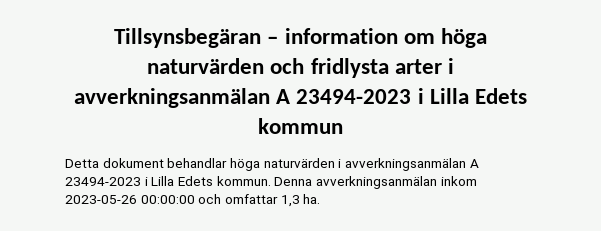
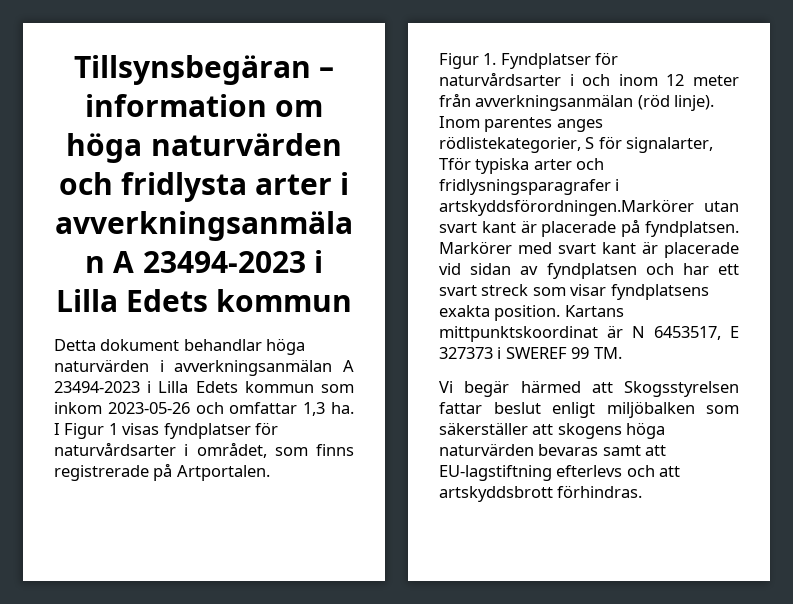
- Detta dokument behandlar höga naturvärden i avverkningsanmälan A 23494-2023 i Lilla Edets kommun. Denna avverkningsanmälan inkom 2023-05-26 00:00:00 och omfattar 1,3 ha.
+ Detta dokument behandlar höga naturvärden i avverkningsanmälan A 23494-2023 i Lilla Edets kommun som inkom 2023-05-26 och omfattar 1,3 ha.
+ I Figur 1 visas fyndplatser för naturvårdsarter i området, som finns registrerade på Artportalen.
+ Figur 1. Fyndplatser för naturvårdsarter i och inom 12 meter från avverkningsanmälan (röd linje). Inom parentes anges rödlistekategorier, S för signalarter, Tför typiska arter och fridlysningsparagrafer i artskyddsförordningen.Markörer utan svart kant är placerade på fyndplatsen. Markörer med svart kant är placerade vid sidan av fyndplatsen och har ett svart streck som visar fyndplatsens exakta position. Kartans mittpunktskoordinat är N 6453517, E 327373 i SWEREF 99 TM.
+ Vi begär härmed att Skogsstyrelsen fattar beslut enligt miljöbalken som säkerställer att skogens höga naturvärden bevaras samt att EU-lagstiftning efterlevs och att artskyddsbrott förhindras.

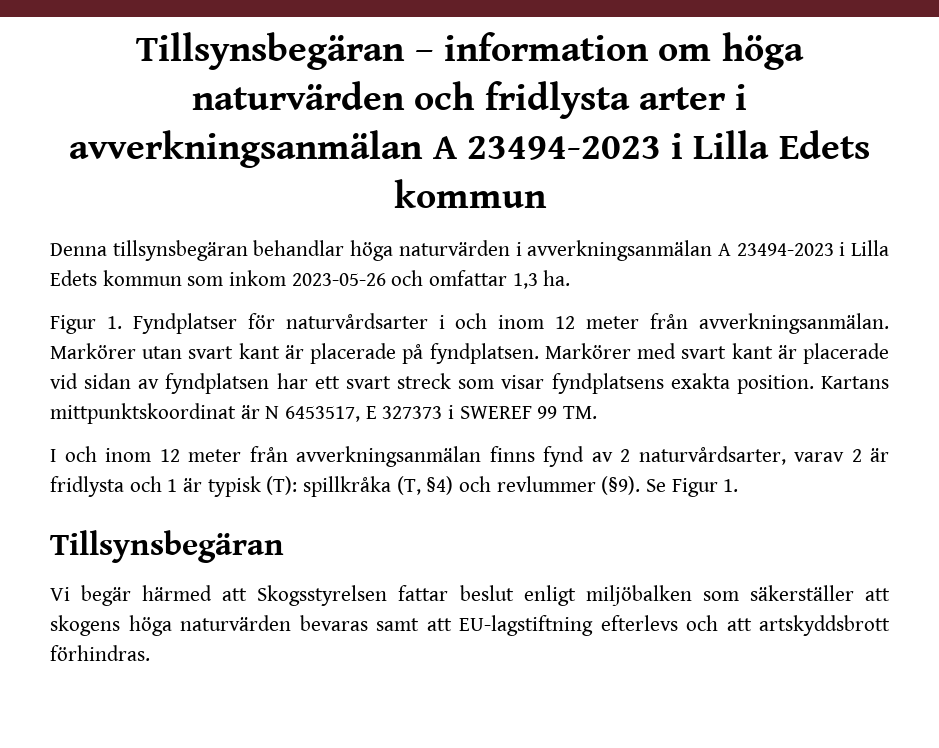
- Detta dokument behandlar höga naturvärden i avverkningsanmälan A 23494-2023 i Lilla Edets kommun som inkom 2023-05-26 och omfattar 1,3 ha. I Figur 1 visas fyndplatser för naturvårdsarter i området, som finns registrerade på Artportalen.
+ Denna tillsynsbegäran behandlar höga naturvärden i avverkningsanmälan A 23494-2023 i Lilla Edets kommun som inkom 2023-05-26 och omfattar 1,3 ha.
- Figur 1. Fyndplatser för naturvårdsarter i och inom 12 meter från avverkningsanmälan (röd linje). Inom parentes anges rödlistekategorier, S för signalarter, Tför typiska arter och fridlysningsparagrafer i artskyddsförordningen.Markörer utan svart kant är placerade på fyndplatsen.
+ Figur 1. Fyndplatser för naturvårdsarter i och inom 12 meter från avverkningsanmälan. Markörer utan svart kant är placerade på fyndplatsen.
- Markörer med svart kant är placerade vid sidan av fyndplatsen och har ett svart streck som visar fyndplatsens exakta position.
+ Markörer med svart kant är placerade vid sidan av fyndplatsen har ett svart streck som visar fyndplatsens exakta position.
+ I och inom 12 meter från avverkningsanmälan finns fynd av 2 naturvårdsarter, varav 2 är fridlysta och 1 är typisk (T): spillkråka (T, §4) och revlummer (§9). Se Figur 1.
+ Tillsynsbegäran

